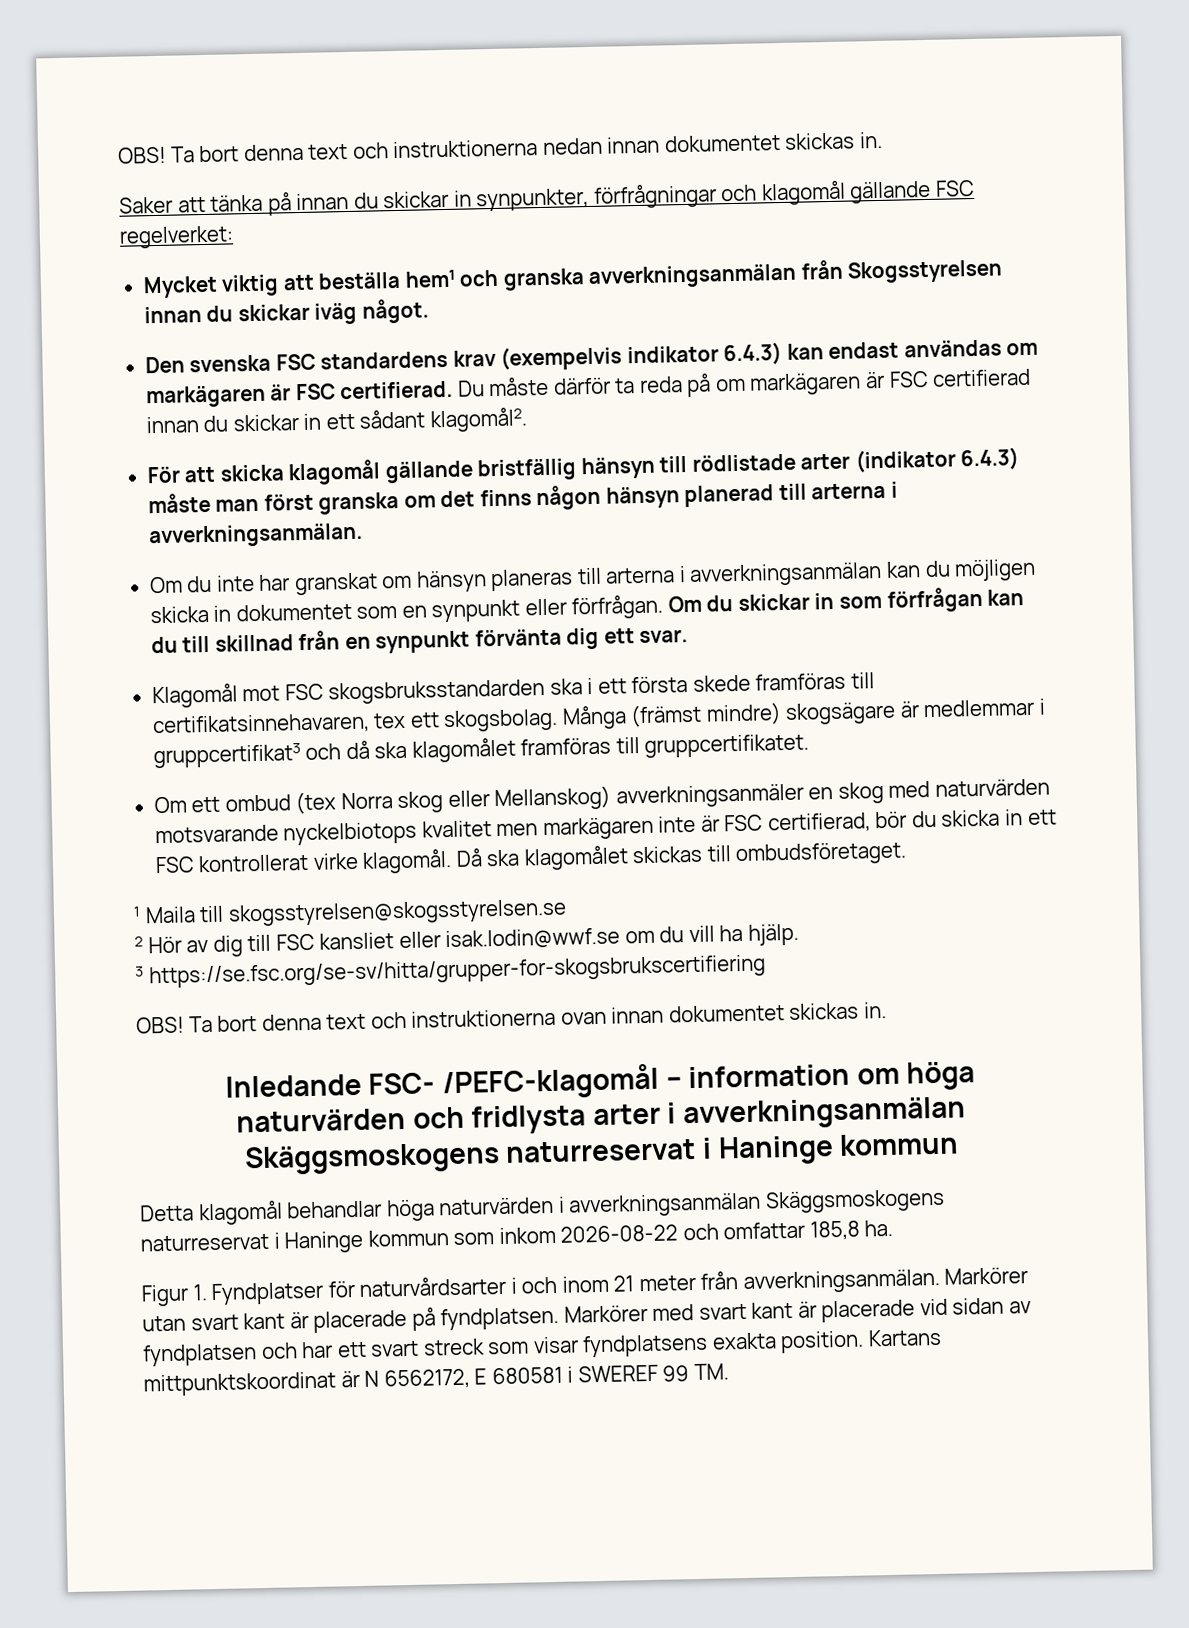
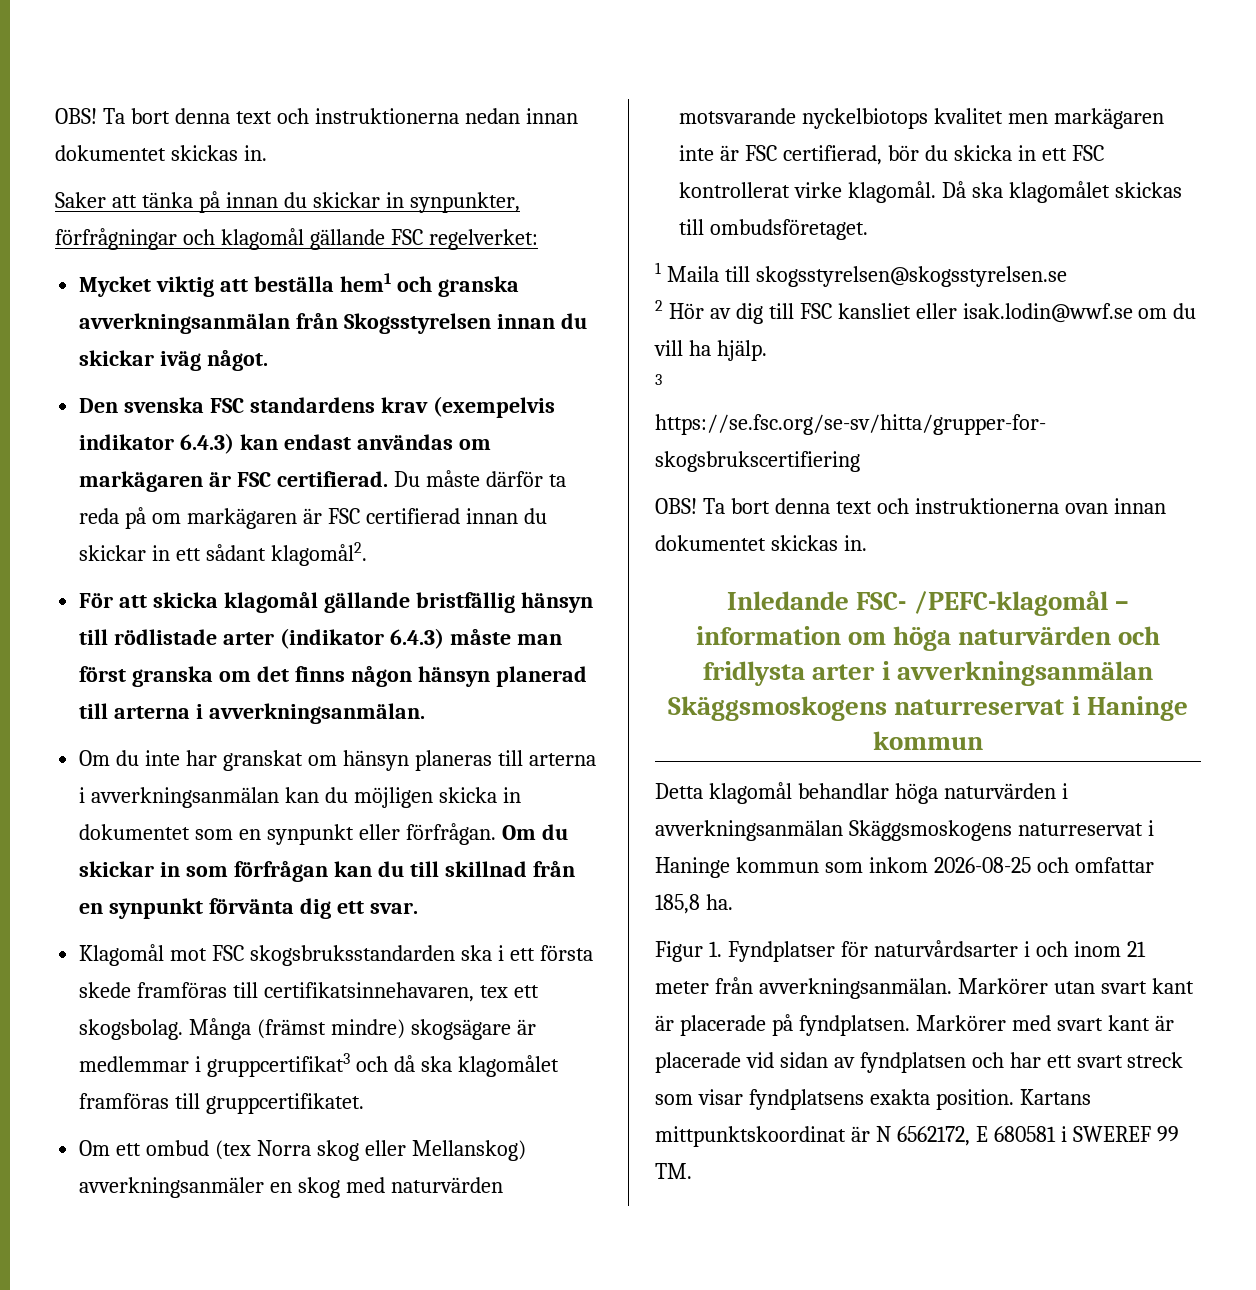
- Detta klagomål behandlar höga naturvärden i avverkningsanmälan Skäggsmoskogens naturreservat i Haninge kommun som inkom 2026-08-22 och omfattar 185,8 ha.
+ Detta klagomål behandlar höga naturvärden i avverkningsanmälan Skäggsmoskogens naturreservat i Haninge kommun som inkom 2026-08-25 och omfattar 185,8 ha.

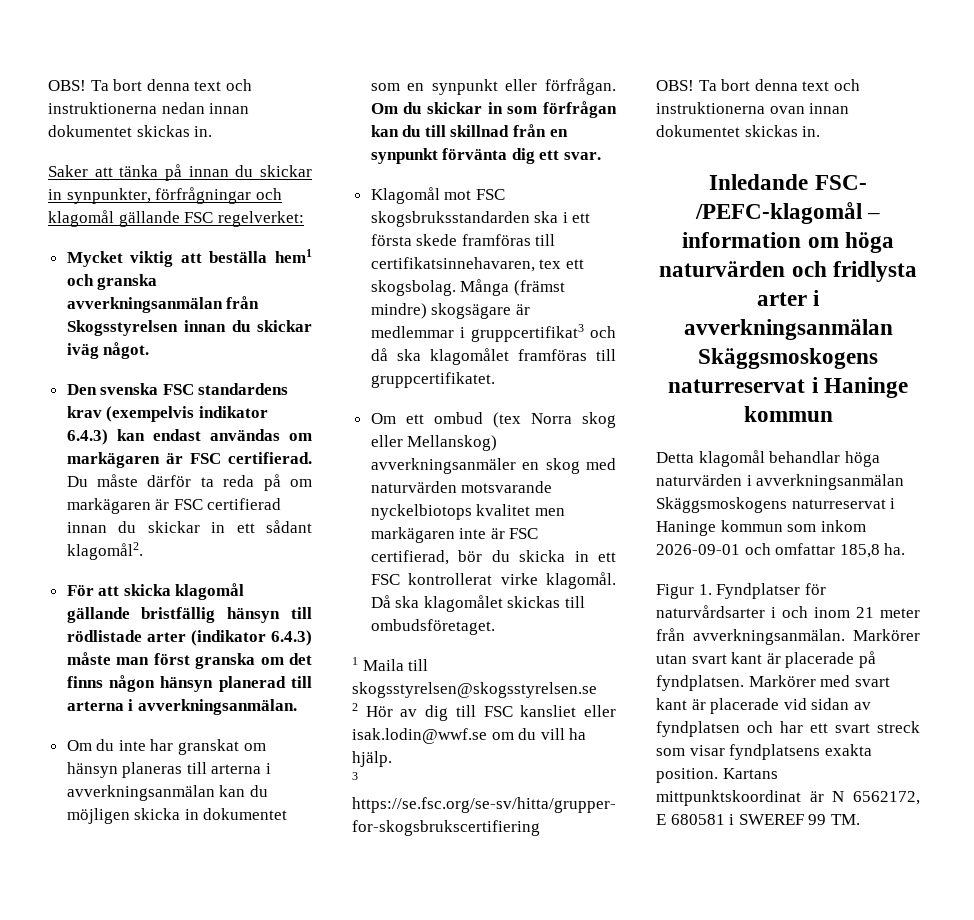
- Detta klagomål behandlar höga naturvärden i avverkningsanmälan Skäggsmoskogens naturreservat i Haninge kommun som inkom 2026-08-25 och omfattar 185,8 ha.
+ Detta klagomål behandlar höga naturvärden i avverkningsanmälan Skäggsmoskogens naturreservat i Haninge kommun som inkom 2026-09-01 och omfattar 185,8 ha.

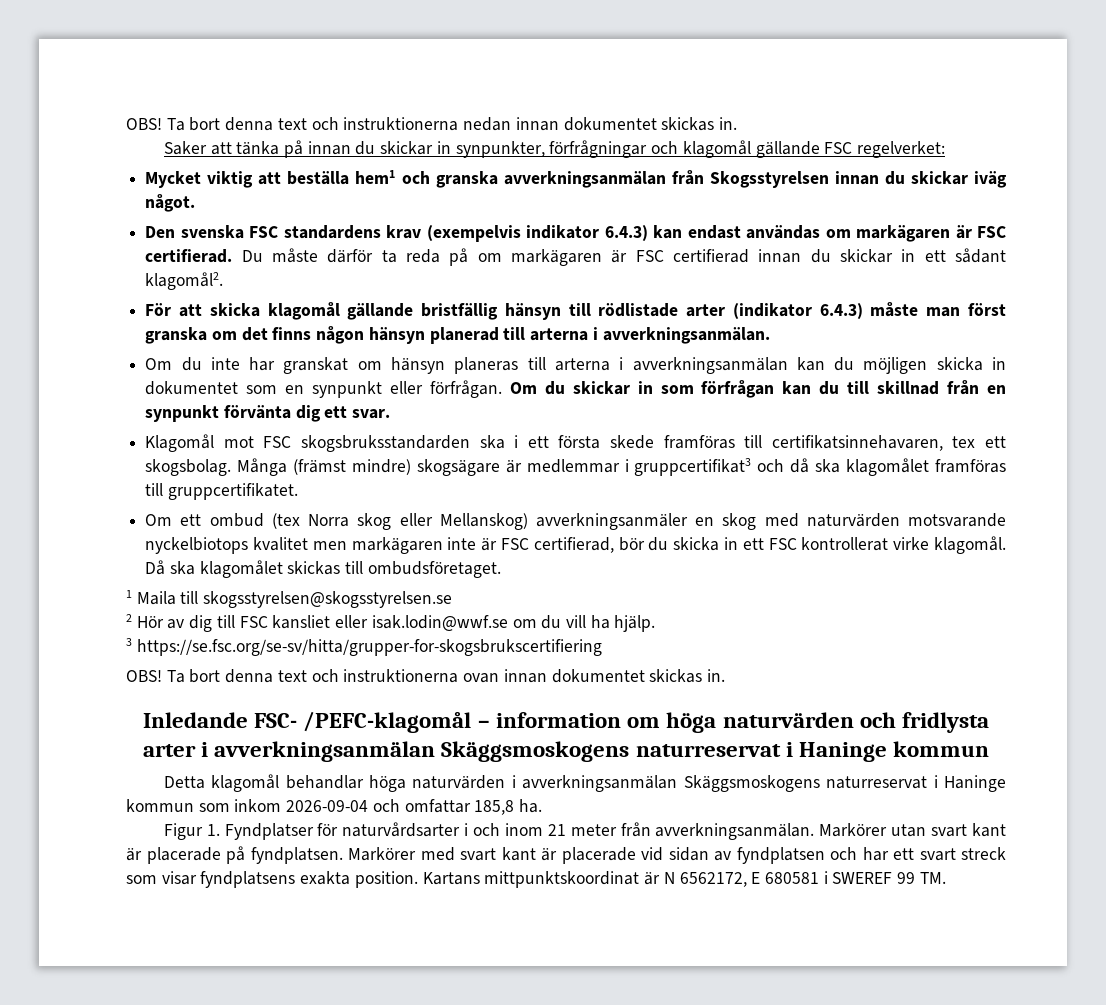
- Detta klagomål behandlar höga naturvärden i avverkningsanmälan Skäggsmoskogens naturreservat i Haninge kommun som inkom 2026-09-01 och omfattar 185,8 ha.
+ Detta klagomål behandlar höga naturvärden i avverkningsanmälan Skäggsmoskogens naturreservat i Haninge kommun som inkom 2026-09-04 och omfattar 185,8 ha.

